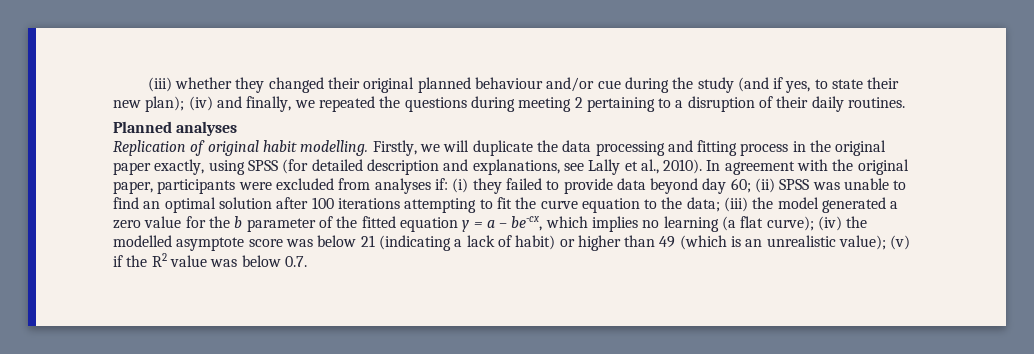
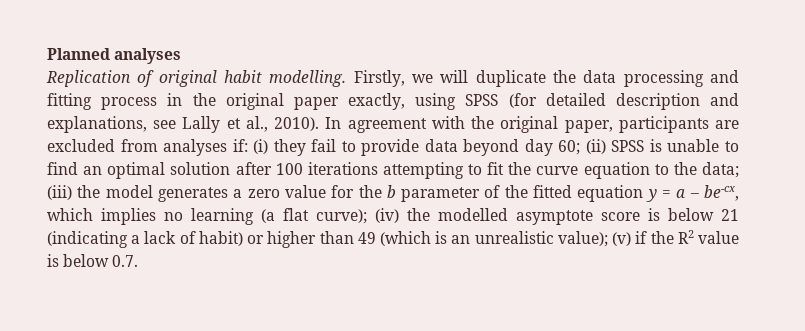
- (iii) whether they changed their original planned behaviour and/or cue during the study (and if yes, to state their new plan); (iv) and finally, we repeated the questions during meeting 2 pertaining to a disruption of their daily routines.
- In agreement with the original paper, participants were excluded from analyses if:
+ In agreement with the original paper, participants are excluded from analyses if:
- (i) they failed to provide data beyond day 60;
+ (i) they fail to provide data beyond day 60;
- (ii) SPSS was unable to find an optimal solution after 100 iterations attempting to fit the curve equation to the data;
+ (ii) SPSS is unable to find an optimal solution after 100 iterations attempting to fit the curve equation to the data;
- (iii) the model generated a zero value for the b parameter of the fitted equation y = a – be-cx, which implies no learning (a flat curve);
+ (iii) the model generates a zero value for the b parameter of the fitted equation y = a – be-cx, which implies no learning (a flat curve);
- (iv) the modelled asymptote score was below 21 (indicating a lack of habit) or higher than 49 (which is an unrealistic value);
+ (iv) the modelled asymptote score is below 21 (indicating a lack of habit) or higher than 49 (which is an unrealistic value);
- (v) if the R2 value was below 0.7.
+ (v) if the R2 value is below 0.7.

